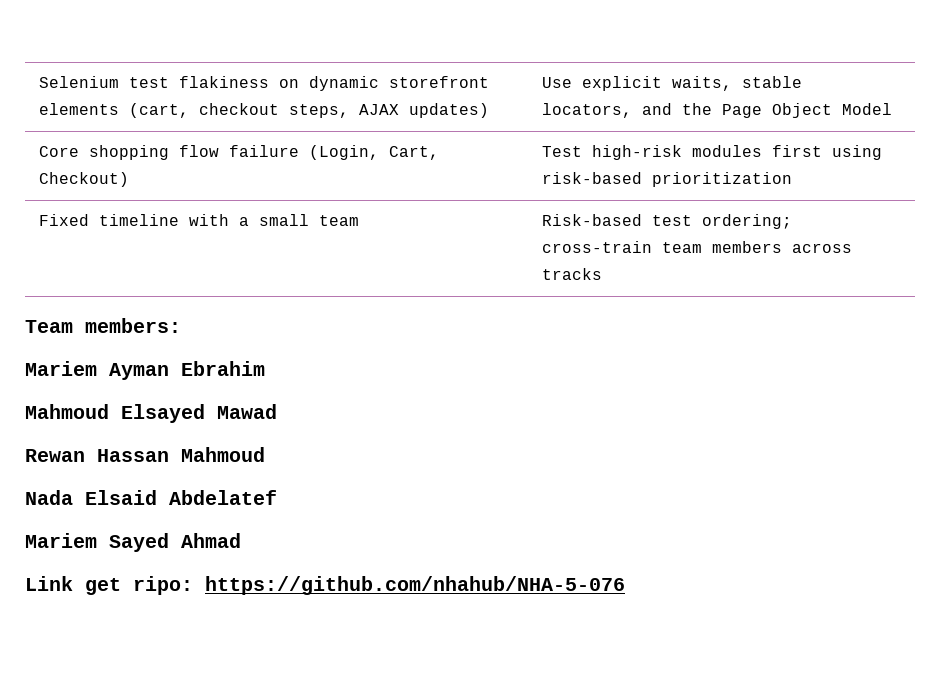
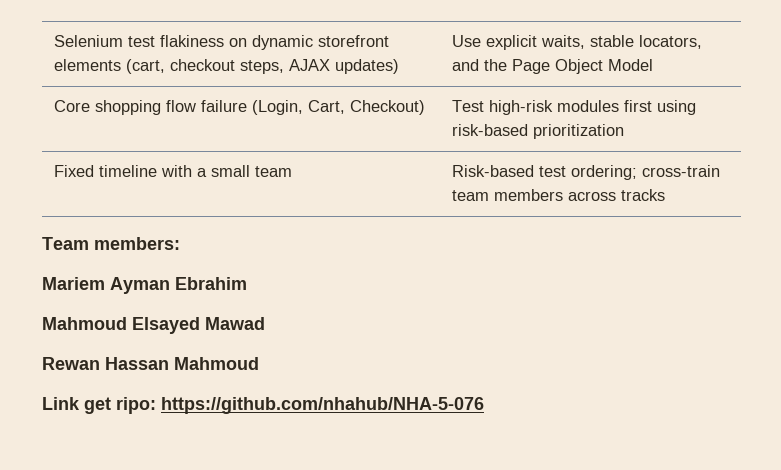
- Nada Elsaid Abdelatef
- Mariem Sayed Ahmad

